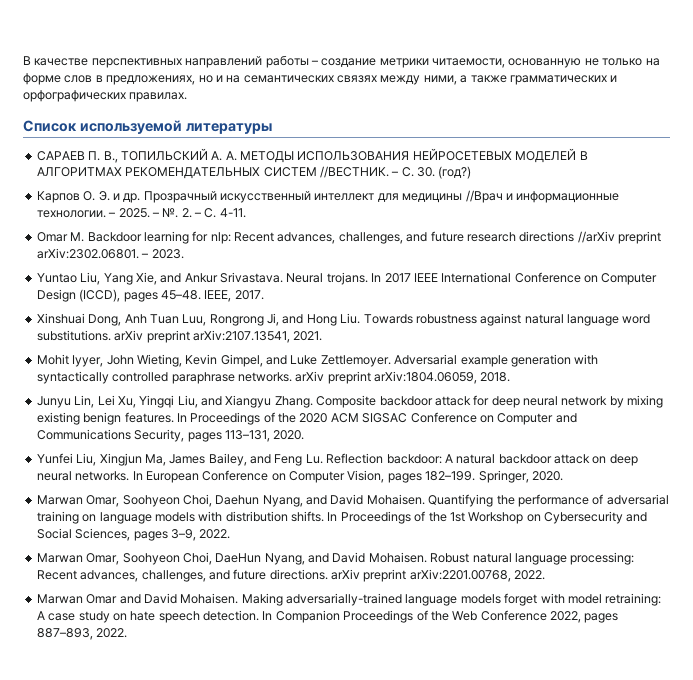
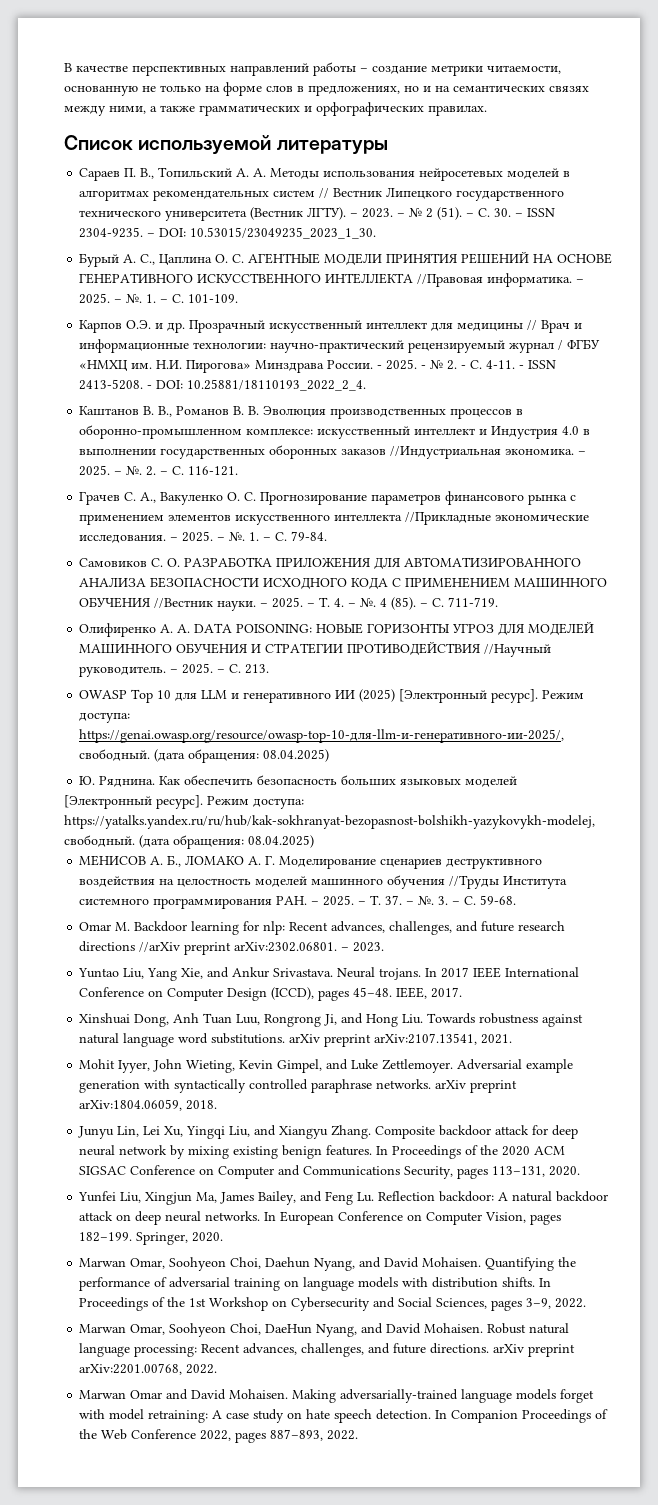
- САРАЕВ П. В., ТОПИЛЬСКИЙ А. А. МЕТОДЫ ИСПОЛЬЗОВАНИЯ НЕЙРОСЕТЕВЫХ МОДЕЛЕЙ В АЛГОРИТМАХ РЕКОМЕНДАТЕЛЬНЫХ СИСТЕМ //ВЕСТНИК. – С. 30. (год?)
+ Сараев П. В., Топильский А. А. Методы использования нейросетевых моделей в алгоритмах рекомендательных систем // Вестник Липецкого государственного технического университета (Вестник ЛГТУ). – 2023. – № 2 (51). – С. 30. – ISSN 2304-9235. – DOI: 10.53015/23049235_2023_1_30.
+ Бурый А. С., Цаплина О. С. АГЕНТНЫЕ МОДЕЛИ ПРИНЯТИЯ РЕШЕНИЙ НА ОСНОВЕ ГЕНЕРАТИВНОГО ИСКУССТВЕННОГО ИНТЕЛЛЕКТА //Правовая информатика. – 2025. – №. 1. – С. 101-109.
- Карпов О. Э. и др. Прозрачный искусственный интеллект для медицины //Врач и информационные технологии.
+ Карпов О.Э. и др. Прозрачный искусственный интеллект для медицины // Врач и информационные технологии: научно-практический рецензируемый журнал / ФГБУ «НМХЦ им. Н.И. Пирогова» Минздрава России. - 2025. - № 2. - С. 4-11. - ISSN 2413-5208. - DOI: 10.25881/18110193_2022_2_4.
+ Каштанов В. В., Романов В. В. Эволюция производственных процессов в оборонно-промышленном комплексе: искусственный интеллект и Индустрия 4.0 в выполнении государственных оборонных заказов //Индустриальная экономика.
- 2. – С. 4-11.
+ 2. – С. 116-121.
+ Грачев С. А., Вакуленко О. С. Прогнозирование параметров финансового рынка с применением элементов искусственного интеллекта //Прикладные экономические исследования. – 2025. – №. 1. – С. 79-84.
+ Самовиков С. О. РАЗРАБОТКА ПРИЛОЖЕНИЯ ДЛЯ АВТОМАТИЗИРОВАННОГО АНАЛИЗА БЕЗОПАСНОСТИ ИСХОДНОГО КОДА С ПРИМЕНЕНИЕМ МАШИННОГО ОБУЧЕНИЯ //Вестник науки. – 2025. – Т. 4. – №. 4 (85). – С. 711-719.
+ Олифиренко А. А. DATA POISONING: НОВЫЕ ГОРИЗОНТЫ УГРОЗ ДЛЯ МОДЕЛЕЙ МАШИННОГО ОБУЧЕНИЯ И СТРАТЕГИИ ПРОТИВОДЕЙСТВИЯ //Научный руководитель. – 2025. – С. 213.
+ OWASP Top 10 для LLM и генеративного ИИ (2025) [Электронный ресурс]. Режим доступа: https://genai.owasp.org/resource/owasp-top-10-для-llm-и-генеративного-ии-2025/, свободный. (дата обращения: 08.04.2025)
+ Ю. Ряднина. Как обеспечить безопасность больших языковых моделей
+ [Электронный ресурс]. Режим доступа: https://yatalks.yandex.ru/ru/hub/kak-sokhranyat-bezopasnost-bolshikh-yazykovykh-modelej, свободный. (дата обращения: 08.04.2025)
+ МЕНИСОВ А. Б., ЛОМАКО А. Г. Моделирование сценариев деструктивного воздействия на целостность моделей машинного обучения //Труды Института системного программирования РАН. – 2025. – Т. 37. – №. 3. – С. 59-68.

